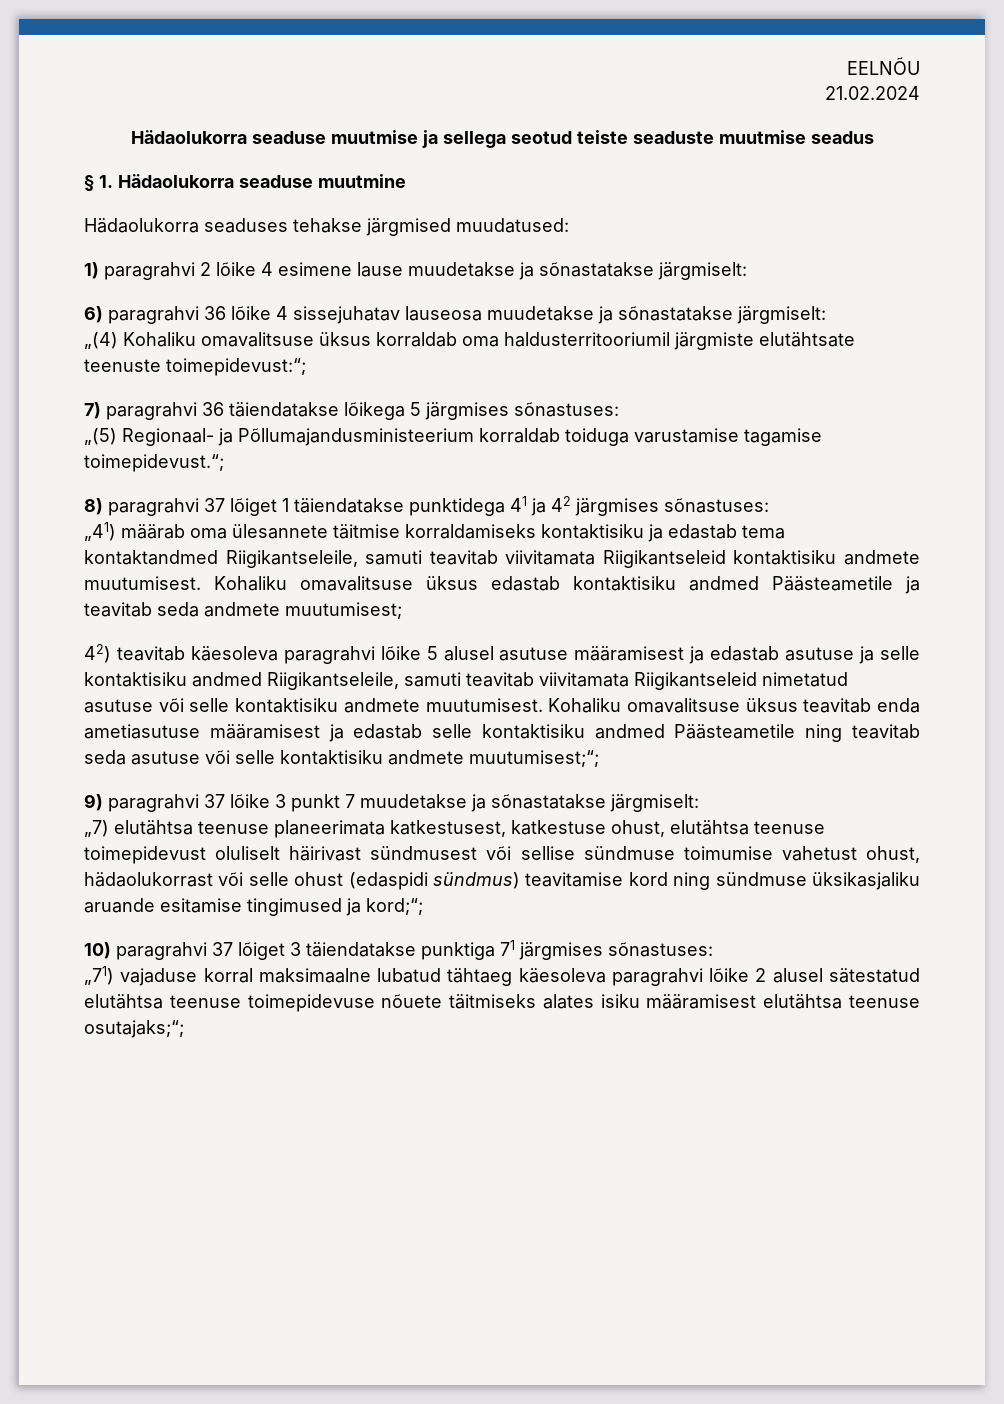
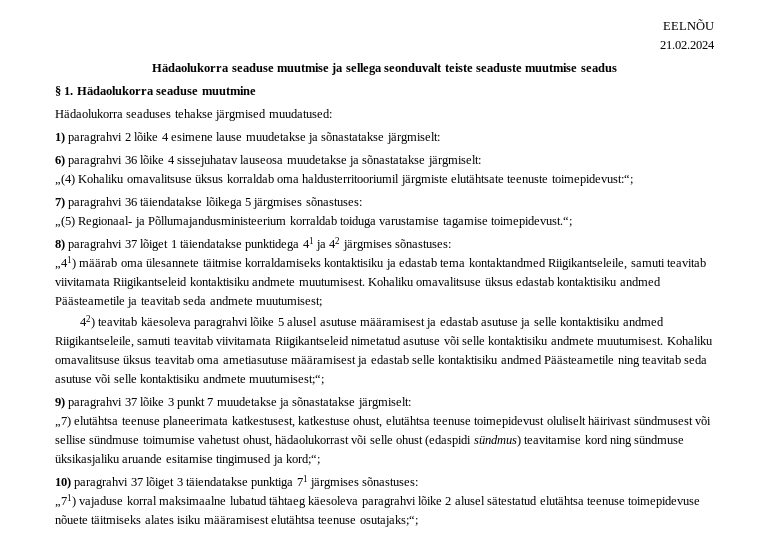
- Hädaolukorra seaduse muutmise ja sellega seotud teiste seaduste muutmise seadus
+ Hädaolukorra seaduse muutmise ja sellega seonduvalt teiste seaduste muutmise seadus
- Kohaliku omavalitsuse üksus teavitab enda ametiasutuse määramisest ja edastab selle kontaktisiku andmed Päästeametile ning teavitab seda asutuse või selle kontaktisiku andmete muutumisest;“;
+ Kohaliku omavalitsuse üksus teavitab oma ametiasutuse määramisest ja edastab selle kontaktisiku andmed Päästeametile ning teavitab seda asutuse või selle kontaktisiku andmete muutumisest;“;

